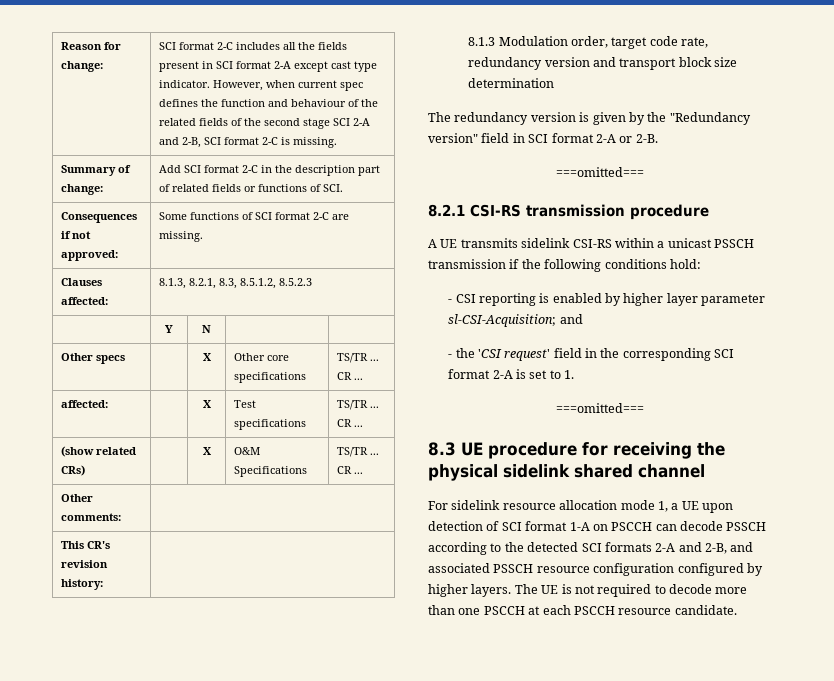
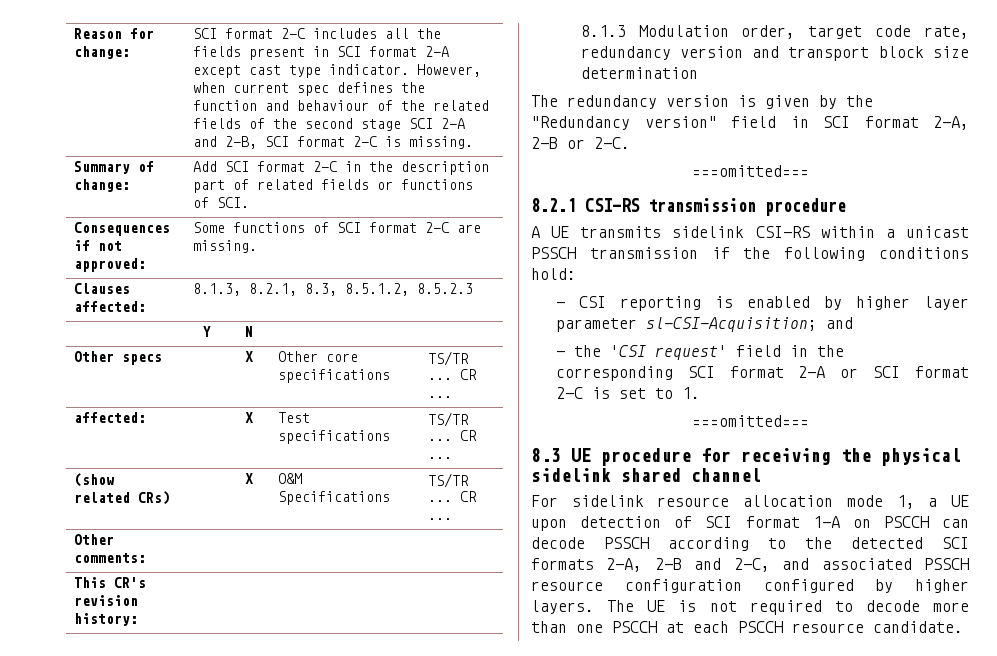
- The redundancy version is given by the "Redundancy version" field in SCI format 2-A or 2-B.
+ The redundancy version is given by the "Redundancy version" field in SCI format 2-A, 2-B or 2-C.
- - the 'CSI request' field in the corresponding SCI format 2-A is set to 1.
+ - the 'CSI request' field in the corresponding SCI format 2-A or SCI format 2-C is set to 1.
- For sidelink resource allocation mode 1, a UE upon detection of SCI format 1-A on PSCCH can decode PSSCH according to the detected SCI formats 2-A and 2-B, and associated PSSCH resource configuration configured by higher layers.
+ For sidelink resource allocation mode 1, a UE upon detection of SCI format 1-A on PSCCH can decode PSSCH according to the detected SCI formats 2-A, 2-B and 2-C, and associated PSSCH resource configuration configured by higher layers.

